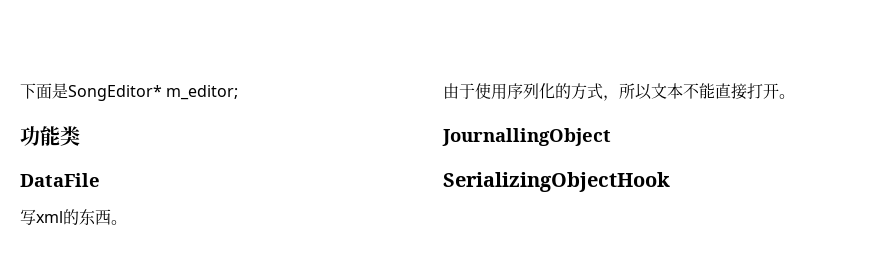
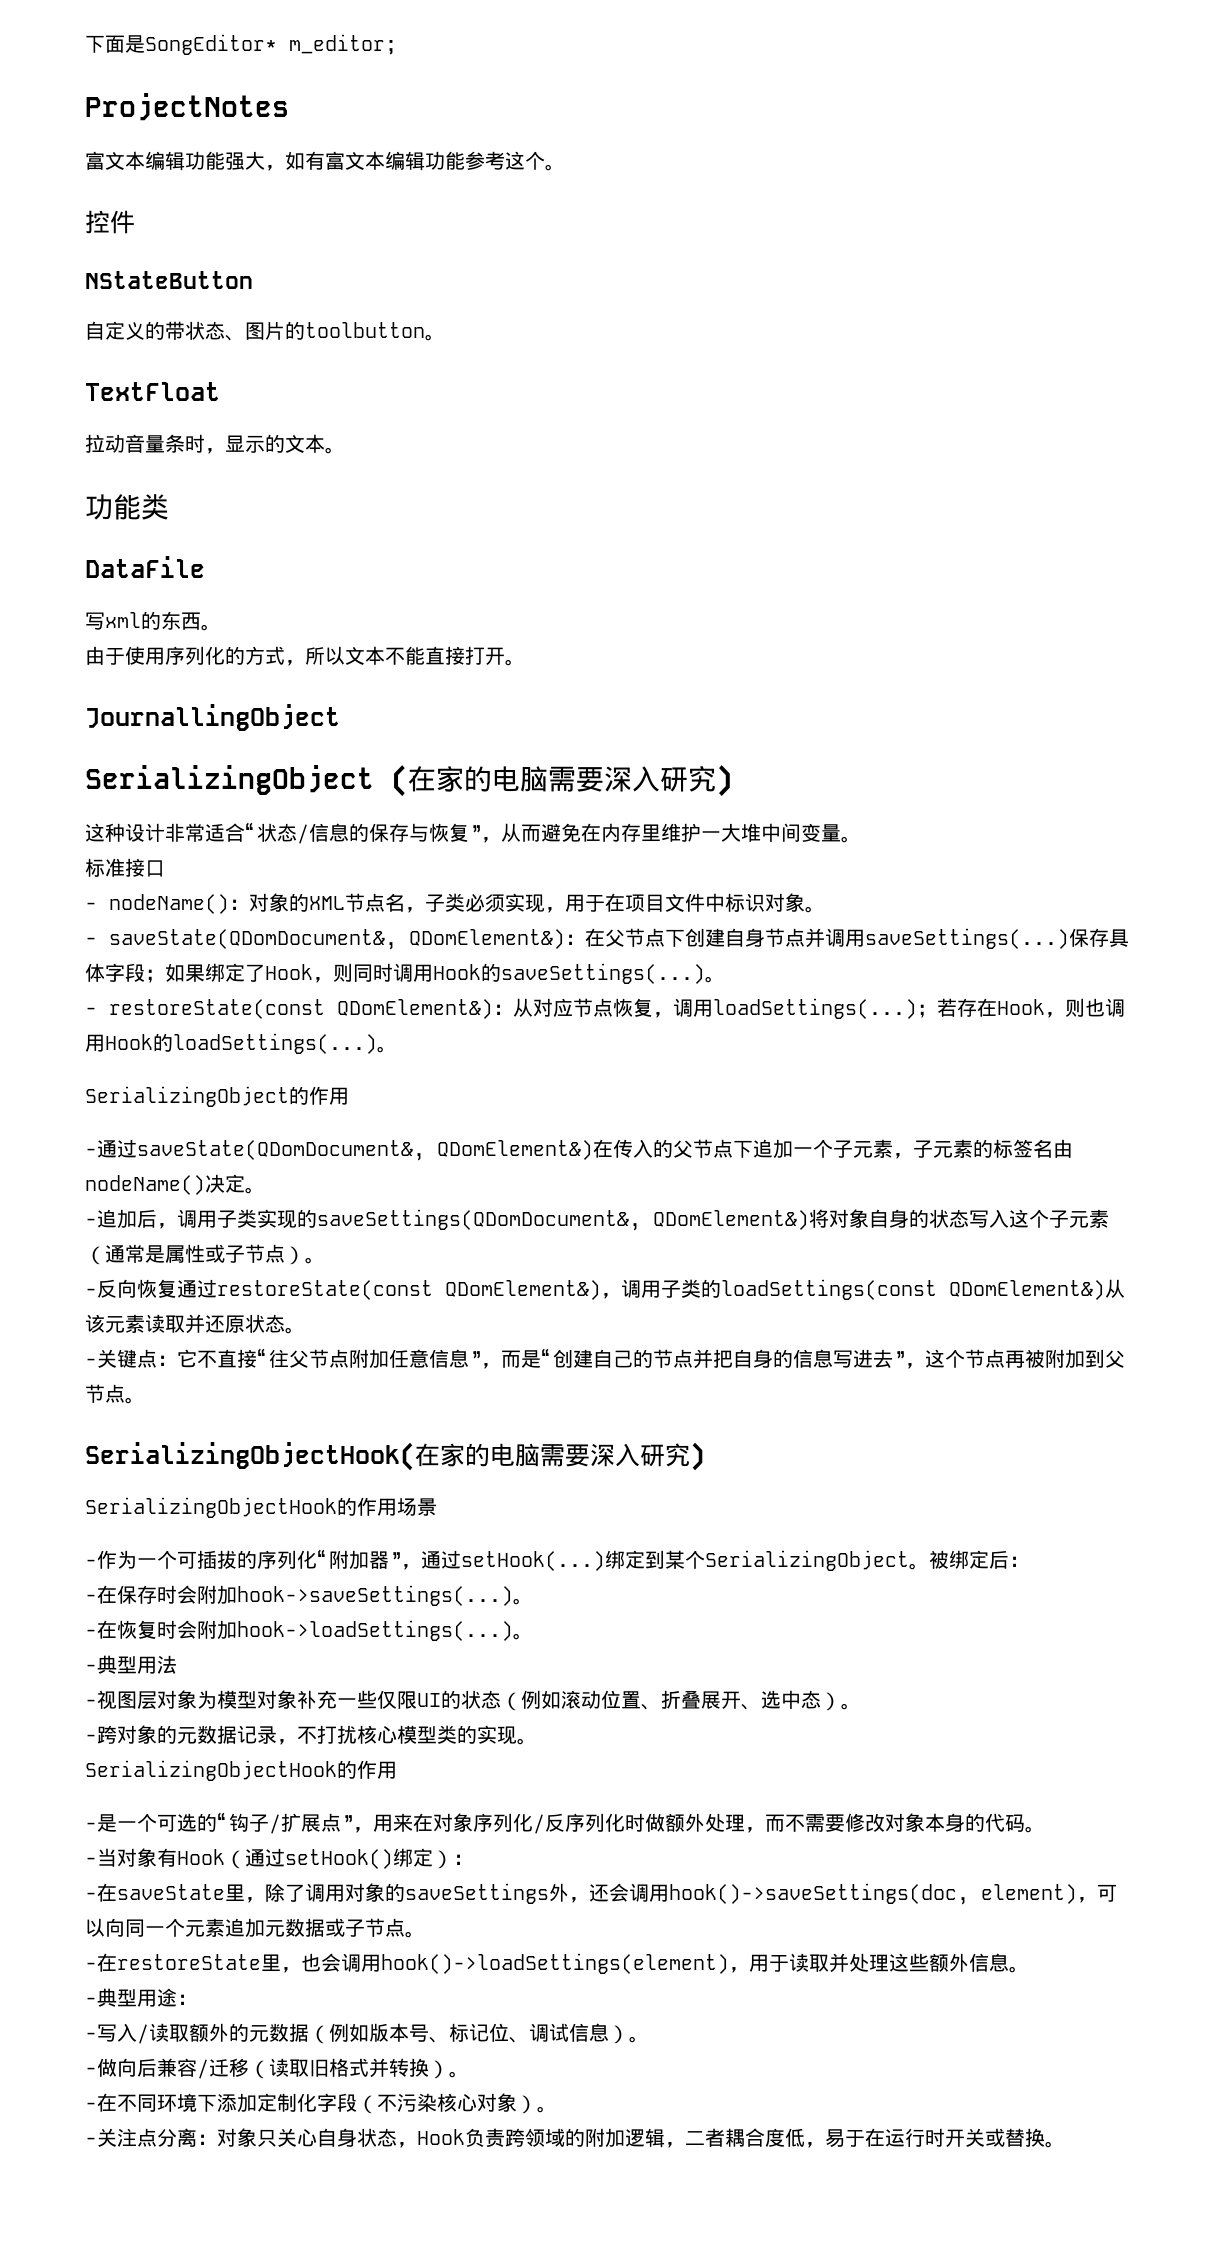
+ ProjectNotes
+ 富文本编辑功能强大，如有富文本编辑功能参考这个。
+ 控件
+ NStateButton
+ 自定义的带状态、图片的toolbutton。
+ TextFloat
+ 拉动音量条时，显示的文本。
- SerializingObjectHook
+ SerializingObject (在家的电脑需要深入研究)
+ 这种设计非常适合“状态/信息的保存与恢复”，从而避免在内存里维护一大堆中间变量。
+ 标准接口
+ - nodeName()：对象的XML节点名，子类必须实现，用于在项目文件中标识对象。
+ - saveState(QDomDocument&, QDomElement&)：在父节点下创建自身节点并调用saveSettings(...)保存具体字段；如果绑定了Hook，则同时调用Hook的saveSettings(...)。
+ - restoreState(const QDomElement&)：从对应节点恢复，调用loadSettings(...)；若存在Hook，则也调用Hook的loadSettings(...)。
+ SerializingObject的作用
+ -通过saveState(QDomDocument&, QDomElement&)在传入的父节点下追加一个子元素，子元素的标签名由nodeName()决定。
+ -追加后，调用子类实现的saveSettings(QDomDocument&, QDomElement&)将对象自身的状态写入这个子元素（通常是属性或子节点）。
+ -反向恢复通过restoreState(const QDomElement&)，调用子类的loadSettings(const QDomElement&)从该元素读取并还原状态。
+ -关键点：它不直接“往父节点附加任意信息”，而是“创建自己的节点并把自身的信息写进去”，这个节点再被附加到父节点。
+ SerializingObjectHook(在家的电脑需要深入研究)
+ SerializingObjectHook的作用场景
+ -作为一个可插拔的序列化“附加器”，通过setHook(...)绑定到某个SerializingObject。被绑定后：
+ -在保存时会附加hook->saveSettings(...)。
+ -在恢复时会附加hook->loadSettings(...)。
+ -典型用法
+ -视图层对象为模型对象补充一些仅限UI的状态（例如滚动位置、折叠展开、选中态）。
+ -跨对象的元数据记录，不打扰核心模型类的实现。
+ SerializingObjectHook的作用
+ -是一个可选的“钩子/扩展点”，用来在对象序列化/反序列化时做额外处理，而不需要修改对象本身的代码。
+ -当对象有Hook（通过setHook()绑定）：
+ -在saveState里，除了调用对象的saveSettings外，还会调用hook()->saveSettings(doc, element)，可以向同一个元素追加元数据或子节点。
+ -在restoreState里，也会调用hook()->loadSettings(element)，用于读取并处理这些额外信息。
+ -典型用途：
+ -写入/读取额外的元数据（例如版本号、标记位、调试信息）。
+ -做向后兼容/迁移（读取旧格式并转换）。
+ -在不同环境下添加定制化字段（不污染核心对象）。
+ -关注点分离：对象只关心自身状态，Hook负责跨领域的附加逻辑，二者耦合度低，易于在运行时开关或替换。

